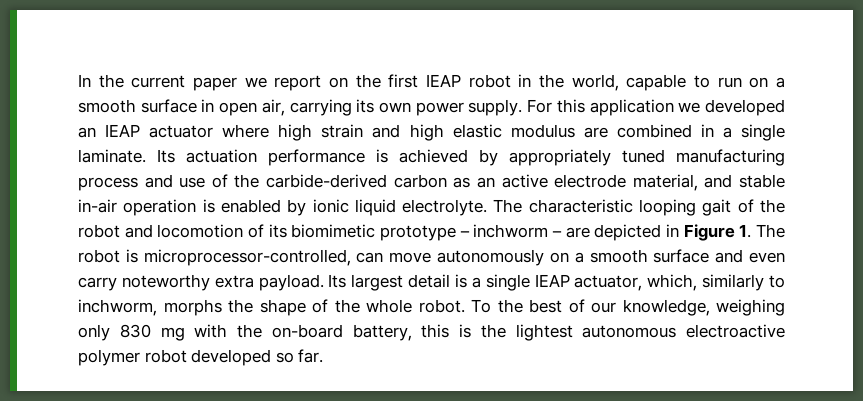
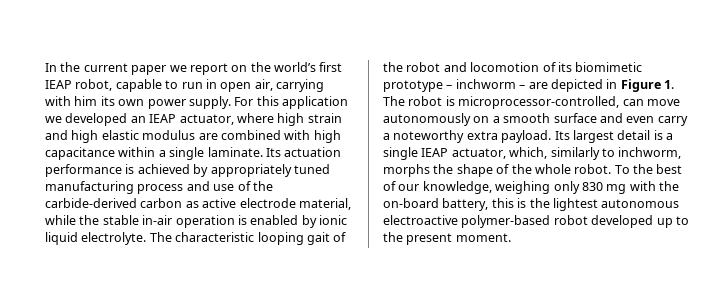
- In the current paper we report on the first IEAP robot in the world, capable to run on a smooth surface in open air, carrying its own power supply.
+ In the current paper we report on the world’s first IEAP robot, capable to run in open air, carrying with him its own power supply.
- For this application we developed an IEAP actuator where high strain and high elastic modulus are combined in a single laminate.
+ For this application we developed an IEAP actuator, where high strain and high elastic modulus are combined with high capacitance within a single laminate.
- Its actuation performance is achieved by appropriately tuned manufacturing process and use of the carbide-derived carbon as an active electrode material, and stable in-air operation is enabled by ionic liquid electrolyte.
+ Its actuation performance is achieved by appropriately tuned manufacturing process and use of the carbide-derived carbon as active electrode material, while the stable in-air operation is enabled by ionic liquid electrolyte.
- The characteristic looping gait of the robot and locomotion of its biomimetic prototype – inchworm – are depicted in Figure 1. The robot is microprocessor-controlled, can move autonomously on a smooth surface and even carry noteworthy extra payload.
+ The characteristic looping gait of the robot and locomotion of its biomimetic prototype – inchworm – are depicted in Figure 1. The robot is microprocessor-controlled, can move autonomously on a smooth surface and even carry a noteworthy extra payload.
- To the best of our knowledge, weighing only 830 mg with the on-board battery, this is the lightest autonomous electroactive polymer robot developed so far.
+ To the best of our knowledge, weighing only 830 mg with the on-board battery, this is the lightest autonomous electroactive polymer-based robot developed up to the present moment.

